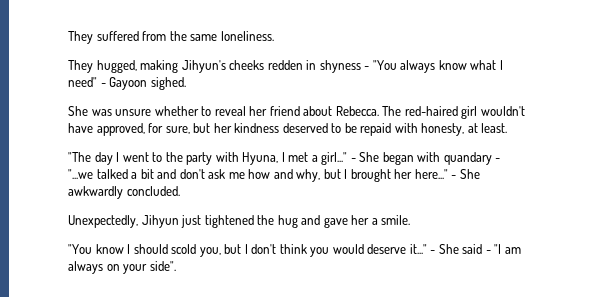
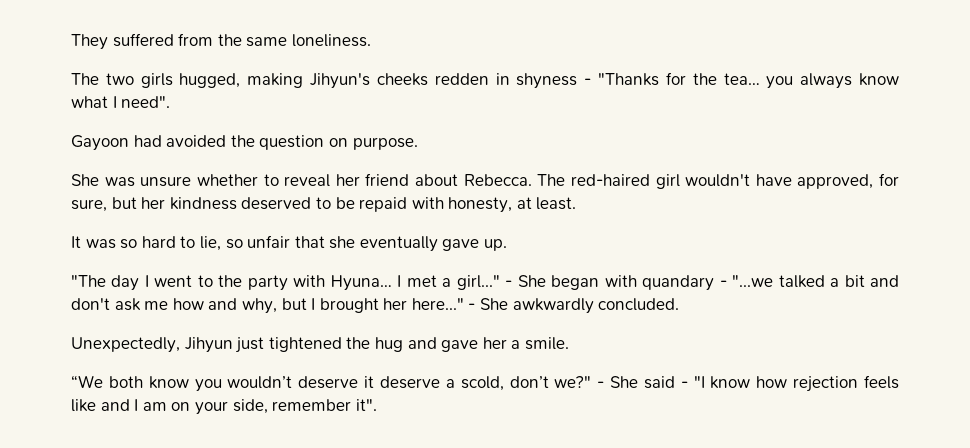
- They hugged, making Jihyun's cheeks redden in shyness - "You always know what I need" - Gayoon sighed.
+ The two girls hugged, making Jihyun's cheeks redden in shyness - "Thanks for the tea… you always know what I need".
+ Gayoon had avoided the question on purpose.
+ It was so hard to lie, so unfair that she eventually gave up.
- "The day I went to the party with Hyuna, I met a girl..."
+ "The day I went to the party with Hyuna… I met a girl..."
- "You know I should scold you, but I don't think you would deserve it..."
+ “We both know you wouldn’t deserve it deserve a scold, don’t we?"
- - She said - "I am always on your side".
+ - She said - "I know how rejection feels like and I am on your side, remember it".

